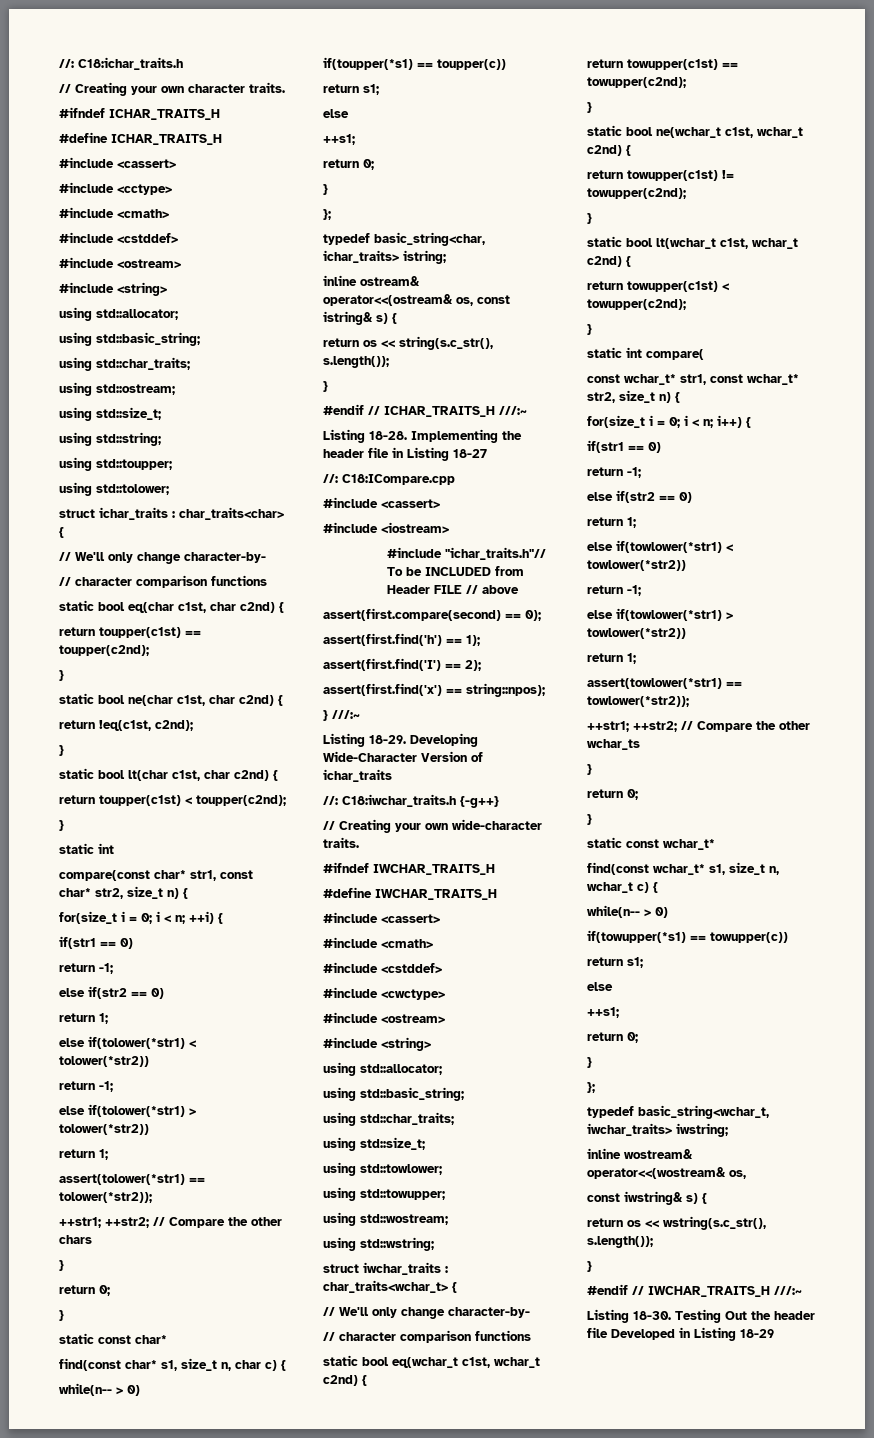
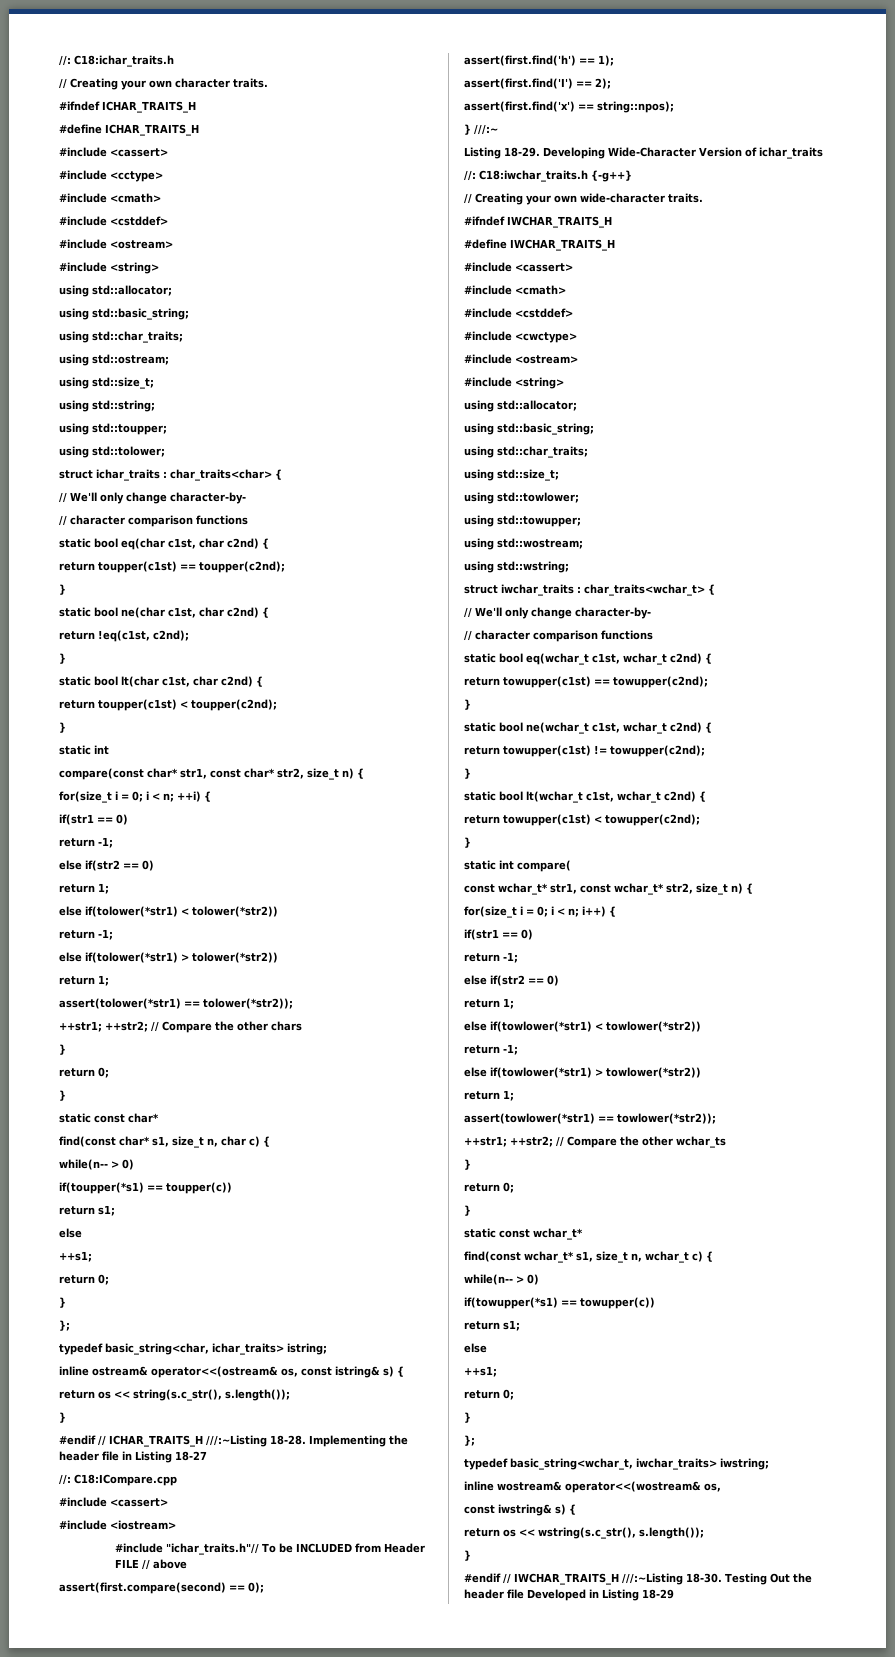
- #endif // ICHAR_TRAITS_H ///:~
- Listing 18-28.
+ #endif // ICHAR_TRAITS_H ///:~Listing 18-28.
- #endif // IWCHAR_TRAITS_H ///:~
- Listing 18-30.
+ #endif // IWCHAR_TRAITS_H ///:~Listing 18-30.

